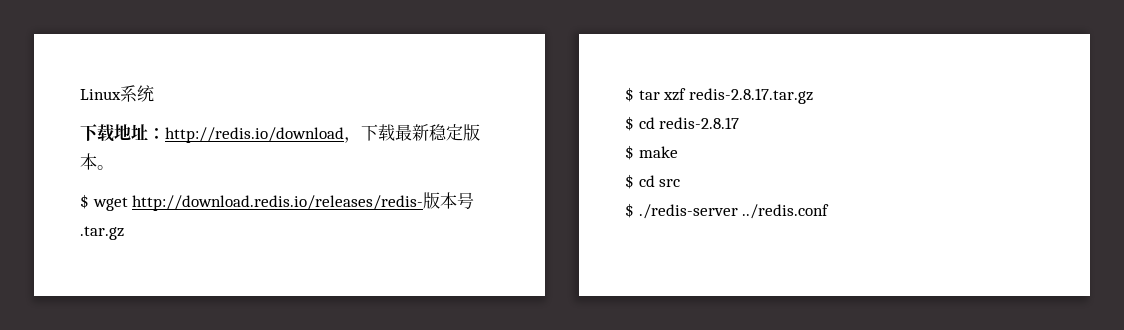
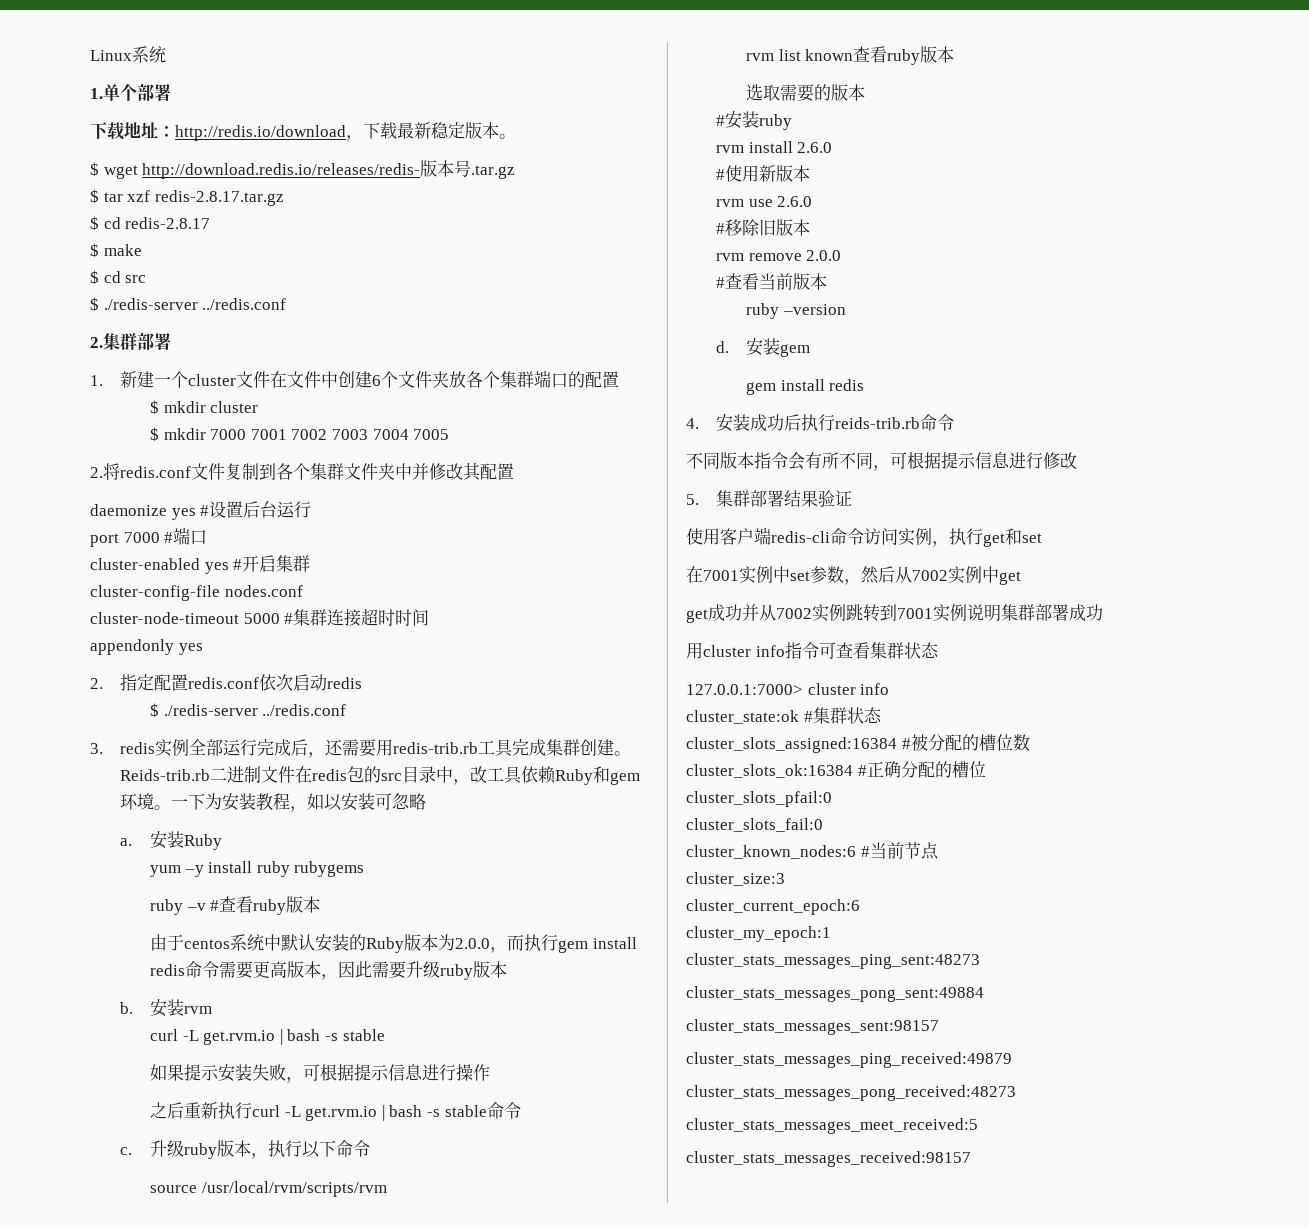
+ 1.单个部署
+ 2.集群部署
+ 1.新建一个cluster文件在文件中创建6个文件夹放各个集群端口的配置
+ $ mkdir cluster
+ $ mkdir 7000 7001 7002 7003 7004 7005
+ 2.将redis.conf文件复制到各个集群文件夹中并修改其配置
+ daemonize yes #设置后台运行
+ port 7000 #端口
+ cluster-enabled yes #开启集群
+ cluster-config-file nodes.conf
+ cluster-node-timeout 5000 #集群连接超时时间
+ appendonly yes
+ 2.指定配置redis.conf依次启动redis
+ $ ./redis-server ../redis.conf
+ 3. redis实例全部运行完成后，还需要用redis-trib.rb工具完成集群创建。Reids-trib.rb二进制文件在redis包的src目录中，改工具依赖Ruby和gem环境。一下为安装教程，如以安装可忽略
+ a.安装Ruby
+ yum –y install ruby rubygems
+ ruby –v #查看ruby版本
+ 由于centos系统中默认安装的Ruby版本为2.0.0，而执行gem install redis命令需要更高版本，因此需要升级ruby版本
+ b.安装rvm
+ curl -L get.rvm.io | bash -s stable
+ 如果提示安装失败，可根据提示信息进行操作
+ 之后重新执行curl -L get.rvm.io | bash -s stable命令
+ c.升级ruby版本，执行以下命令
+ source /usr/local/rvm/scripts/rvm
+ rvm list known查看ruby版本
+ 选取需要的版本
+ #安装ruby
+ rvm install 2.6.0
+ #使用新版本
+ rvm use 2.6.0
+ #移除旧版本
+ rvm remove 2.0.0
+ #查看当前版本
+ ruby –version
+ d.安装gem
+ gem install redis
+ 4.安装成功后执行reids-trib.rb命令
+ 不同版本指令会有所不同，可根据提示信息进行修改
+ 5.集群部署结果验证
+ 使用客户端redis-cli命令访问实例，执行get和set
+ 在7001实例中set参数，然后从7002实例中get
+ get成功并从7002实例跳转到7001实例说明集群部署成功
+ 用cluster info指令可查看集群状态
+ 127.0.0.1:7000> cluster info
+ cluster_state:ok #集群状态
+ cluster_slots_assigned:16384 #被分配的槽位数
+ cluster_slots_ok:16384 #正确分配的槽位
+ cluster_slots_pfail:0
+ cluster_slots_fail:0
+ cluster_known_nodes:6 #当前节点
+ cluster_size:3
+ cluster_current_epoch:6
+ cluster_my_epoch:1
+ cluster_stats_messages_ping_sent:48273
+ cluster_stats_messages_pong_sent:49884
+ cluster_stats_messages_sent:98157
+ cluster_stats_messages_ping_received:49879
+ cluster_stats_messages_pong_received:48273
+ cluster_stats_messages_meet_received:5
+ cluster_stats_messages_received:98157

